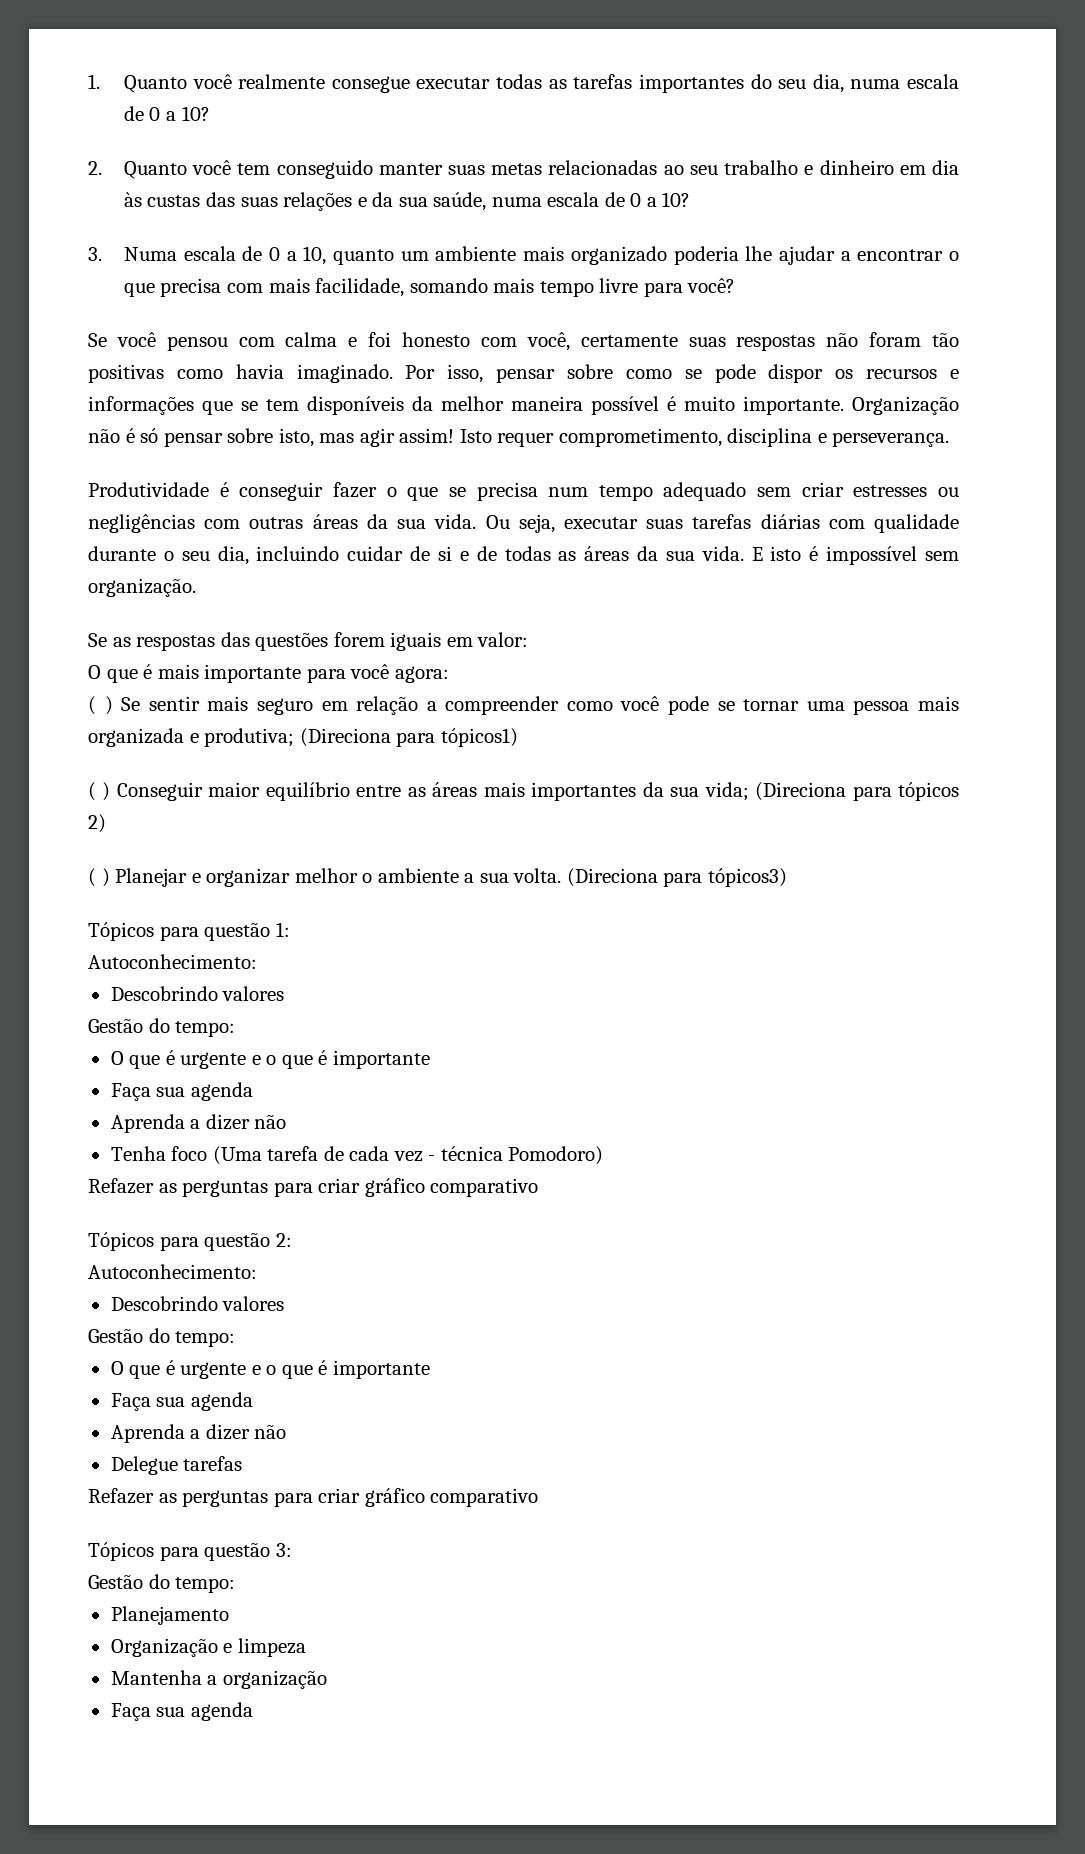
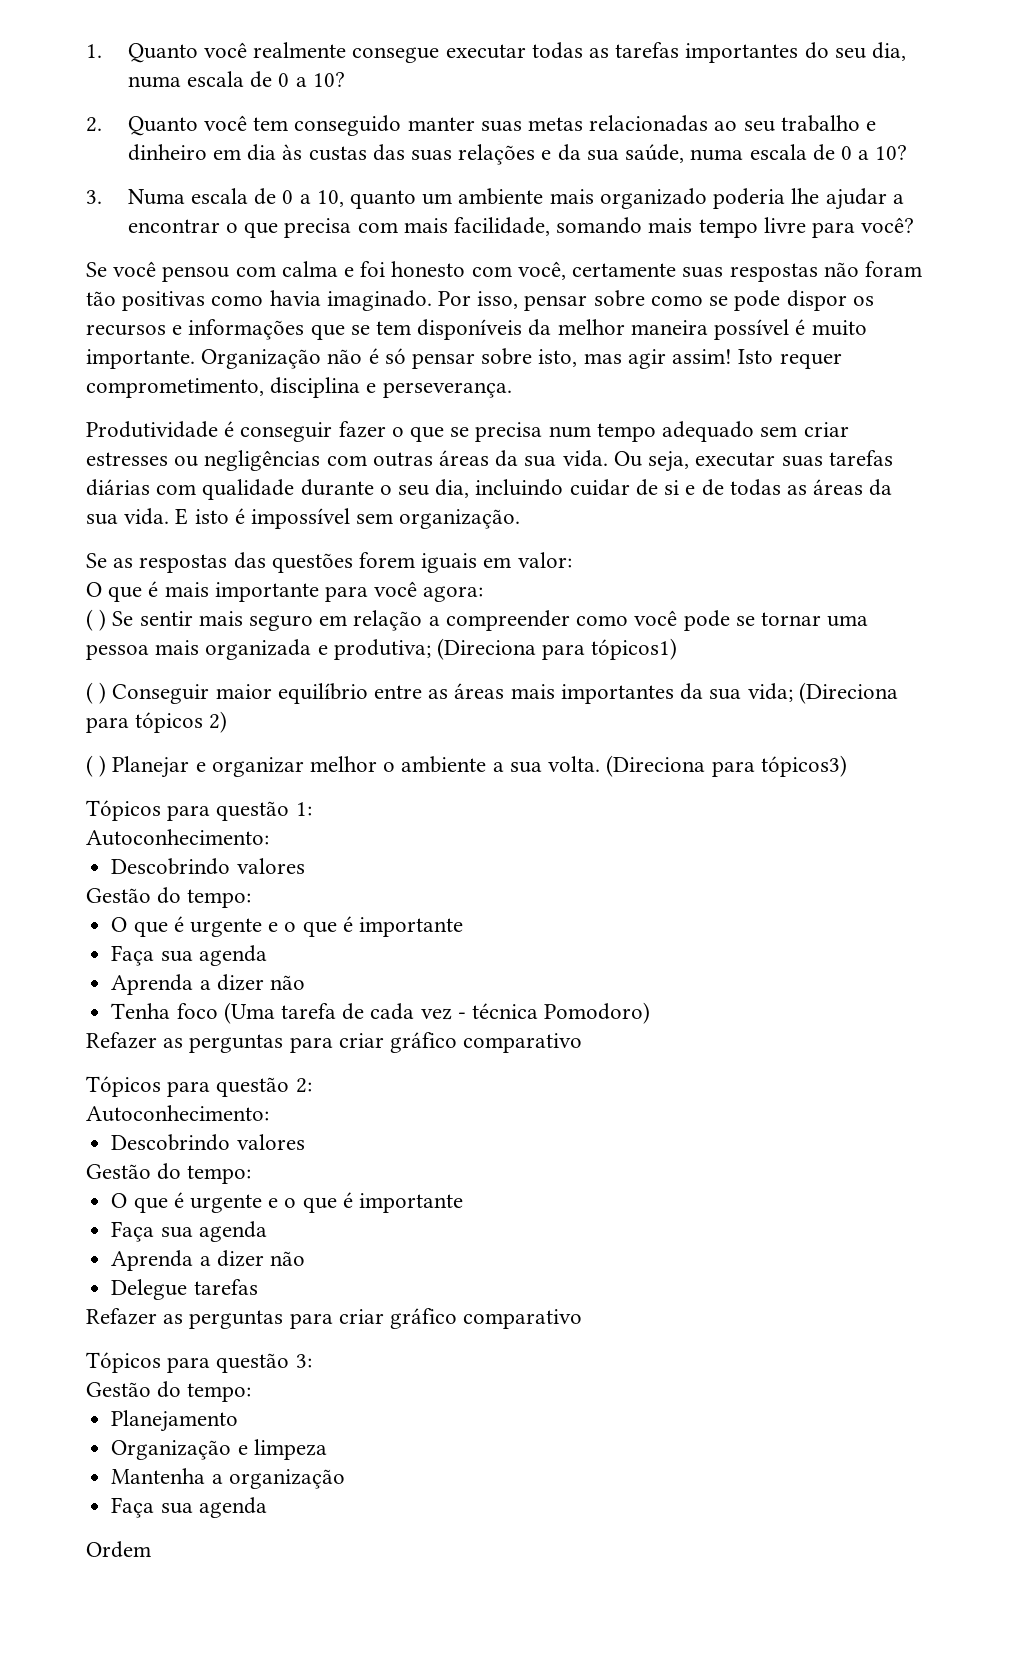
+ Ordem

